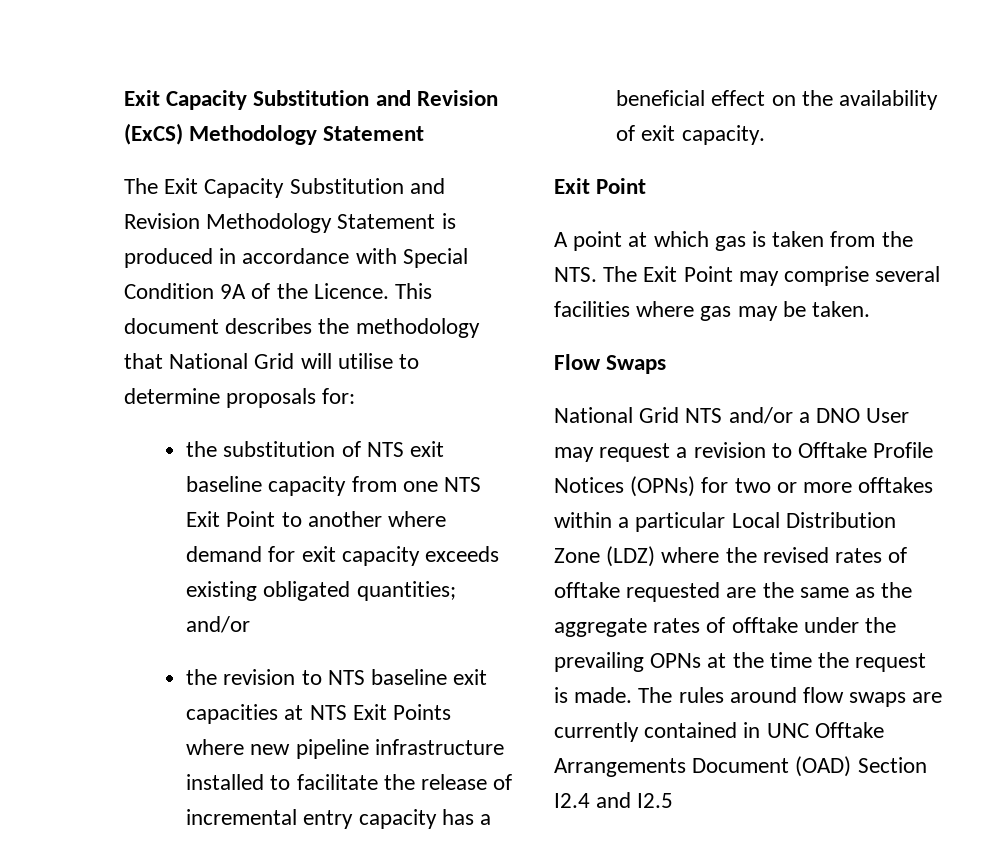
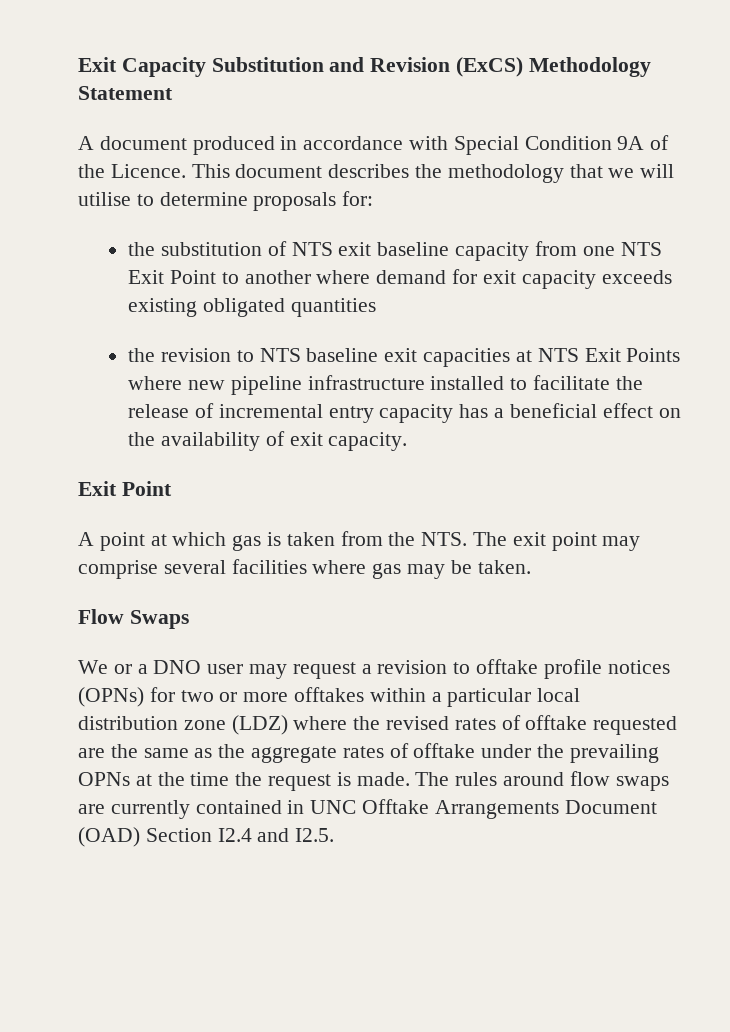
- The Exit Capacity Substitution and Revision Methodology Statement is produced in accordance with Special Condition 9A of the Licence.
+ A document produced in accordance with Special Condition 9A of the Licence.
- This document describes the methodology that National Grid will utilise to determine proposals for:
+ This document describes the methodology that we will utilise to determine proposals for:
- the substitution of NTS exit baseline capacity from one NTS Exit Point to another where demand for exit capacity exceeds existing obligated quantities; and/or
+ the substitution of NTS exit baseline capacity from one NTS Exit Point to another where demand for exit capacity exceeds existing obligated quantities
- A point at which gas is taken from the NTS. The Exit Point may comprise several facilities where gas may be taken.
+ A point at which gas is taken from the NTS. The exit point may comprise several facilities where gas may be taken.
- National Grid NTS and/or a DNO User may request a revision to Offtake Profile Notices (OPNs) for two or more offtakes within a particular Local Distribution Zone (LDZ) where the revised rates of offtake requested are the same as the aggregate rates of offtake under the prevailing OPNs at the time the request is made.
+ We or a DNO user may request a revision to offtake profile notices (OPNs) for two or more offtakes within a particular local distribution zone (LDZ) where the revised rates of offtake requested are the same as the aggregate rates of offtake under the prevailing OPNs at the time the request is made.
- The rules around flow swaps are currently contained in UNC Offtake Arrangements Document (OAD) Section I2.4 and I2.5
+ The rules around flow swaps are currently contained in UNC Offtake Arrangements Document (OAD) Section I2.4 and I2.5.

